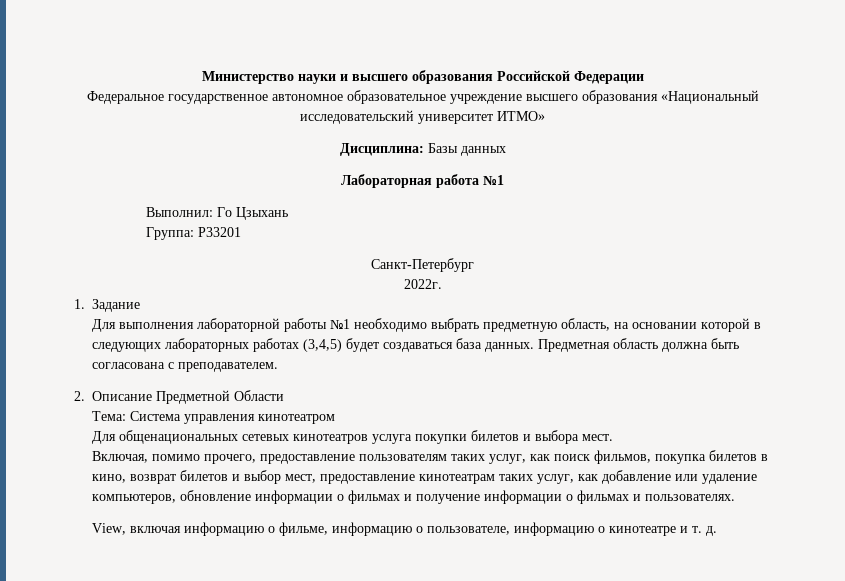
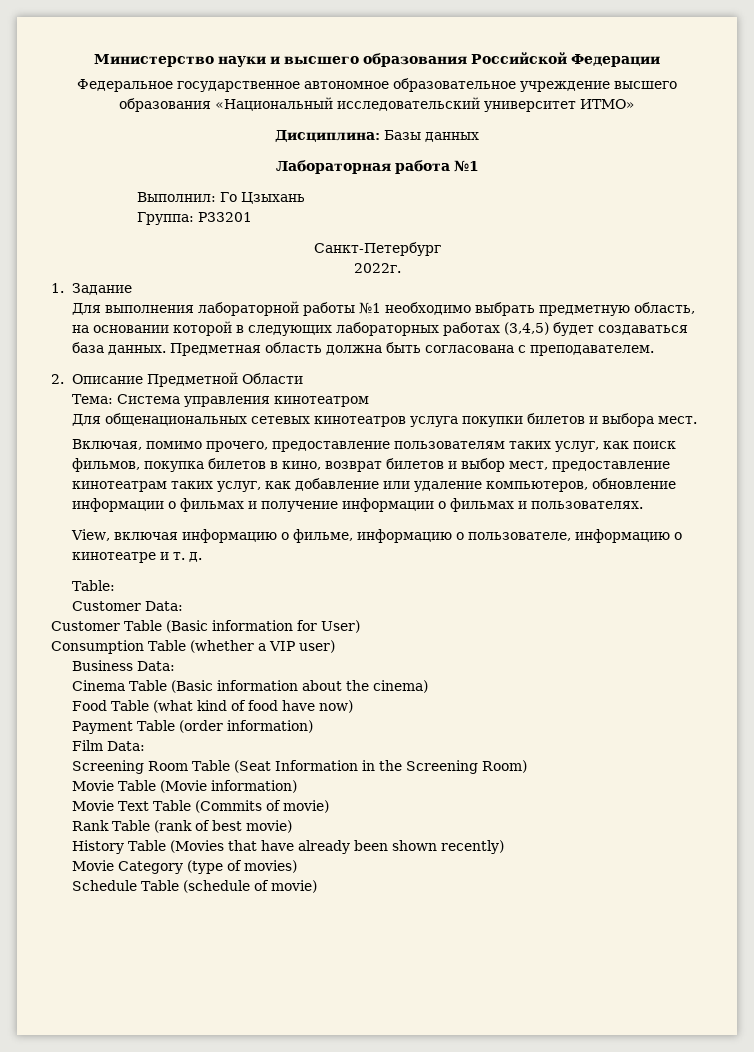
+ Table:
+ Customer Data:
+ Customer Table (Basic information for User)
+ Consumption Table (whether a VIP user)
+ Business Data:
+ Cinema Table (Basic information about the cinema)
+ Food Table (what kind of food have now)
+ Payment Table (order information)
+ Film Data:
+ Screening Room Table (Seat Information in the Screening Room)
+ Movie Table (Movie information)
+ Movie Text Table (Commits of movie)
+ Rank Table (rank of best movie)
+ History Table (Movies that have already been shown recently)
+ Movie Category (type of movies)
+ Schedule Table (schedule of movie)

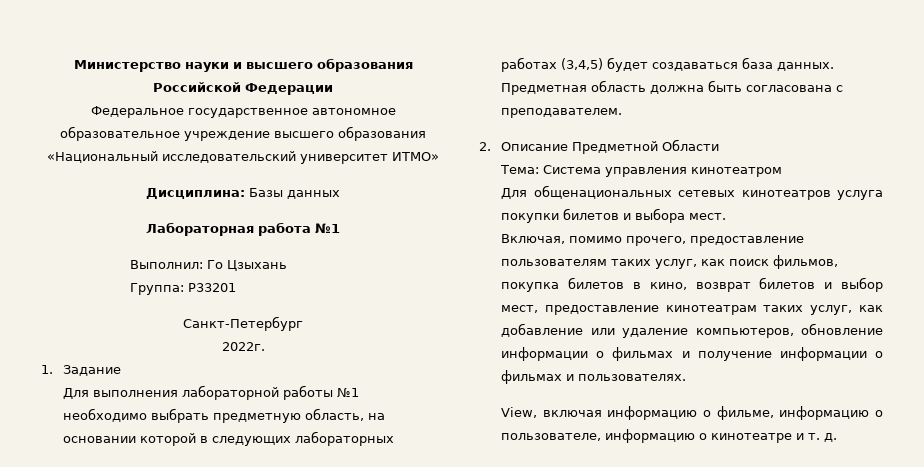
- Table:
- Customer Data:
- Customer Table (Basic information for User)
- Consumption Table (whether a VIP user)
- Business Data:
- Cinema Table (Basic information about the cinema)
- Food Table (what kind of food have now)
- Payment Table (order information)
- Film Data:
- Screening Room Table (Seat Information in the Screening Room)
- Movie Table (Movie information)
- Movie Text Table (Commits of movie)
- Rank Table (rank of best movie)
- History Table (Movies that have already been shown recently)
- Movie Category (type of movies)
- Schedule Table (schedule of movie)

